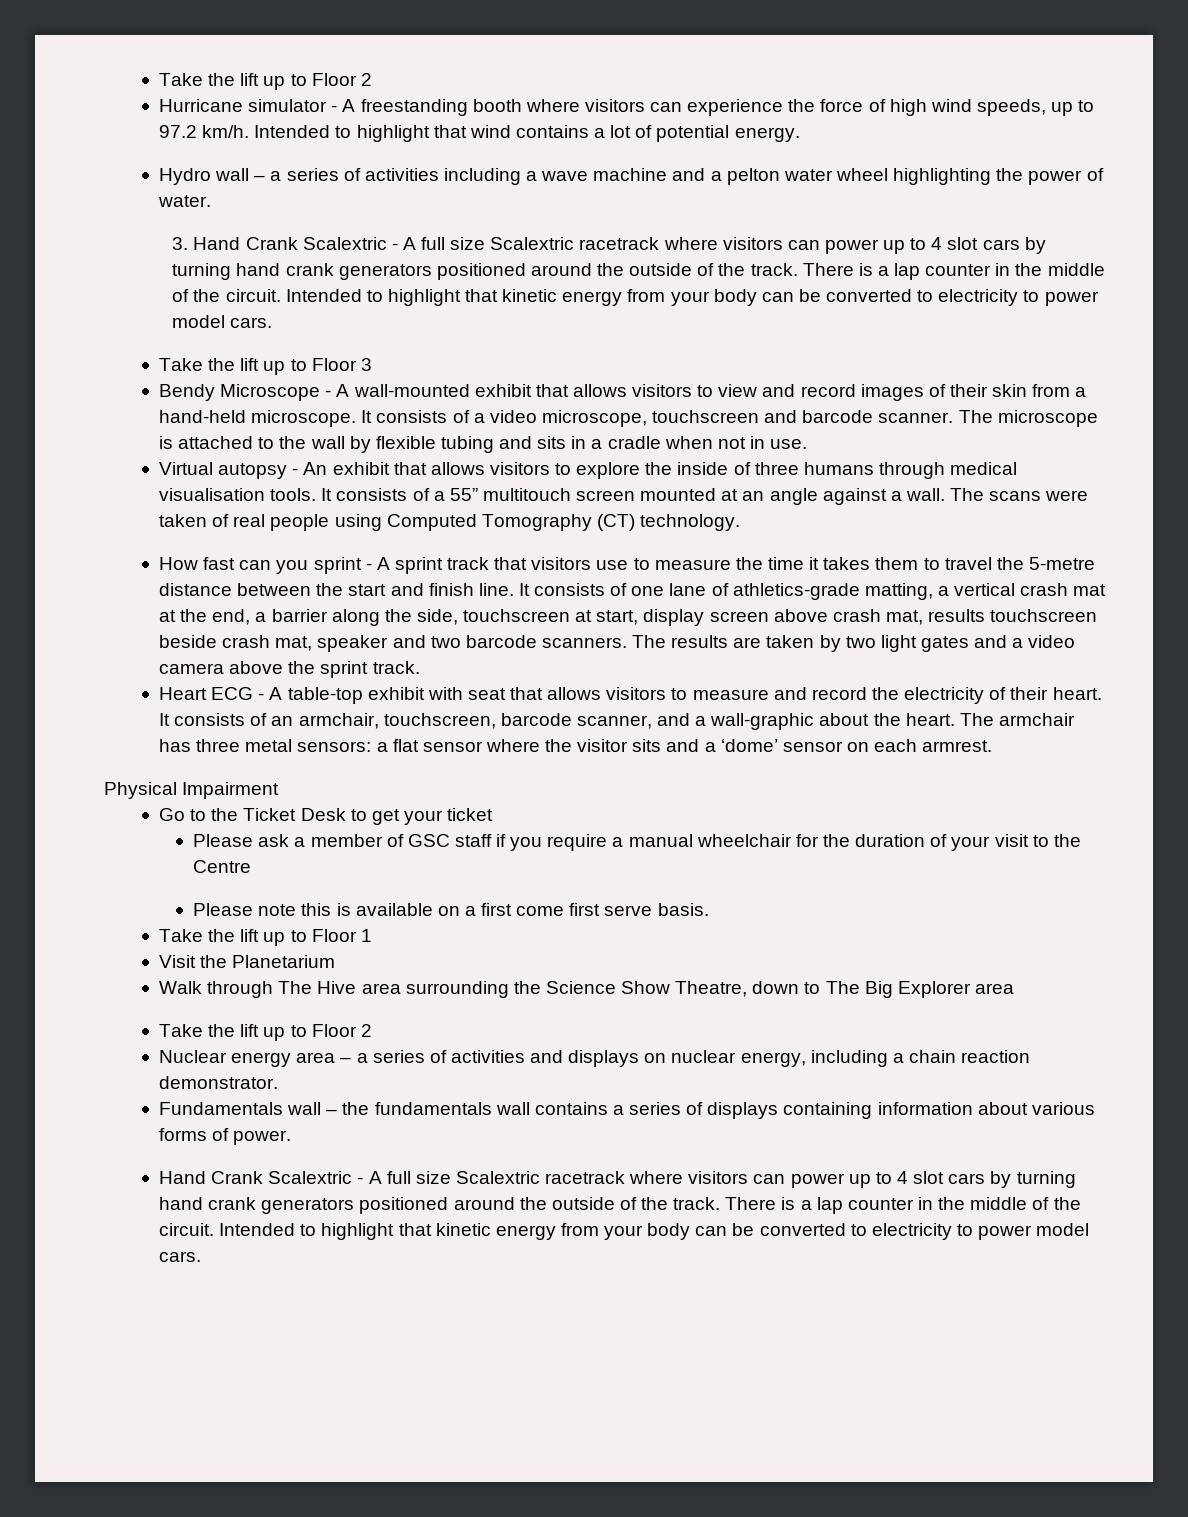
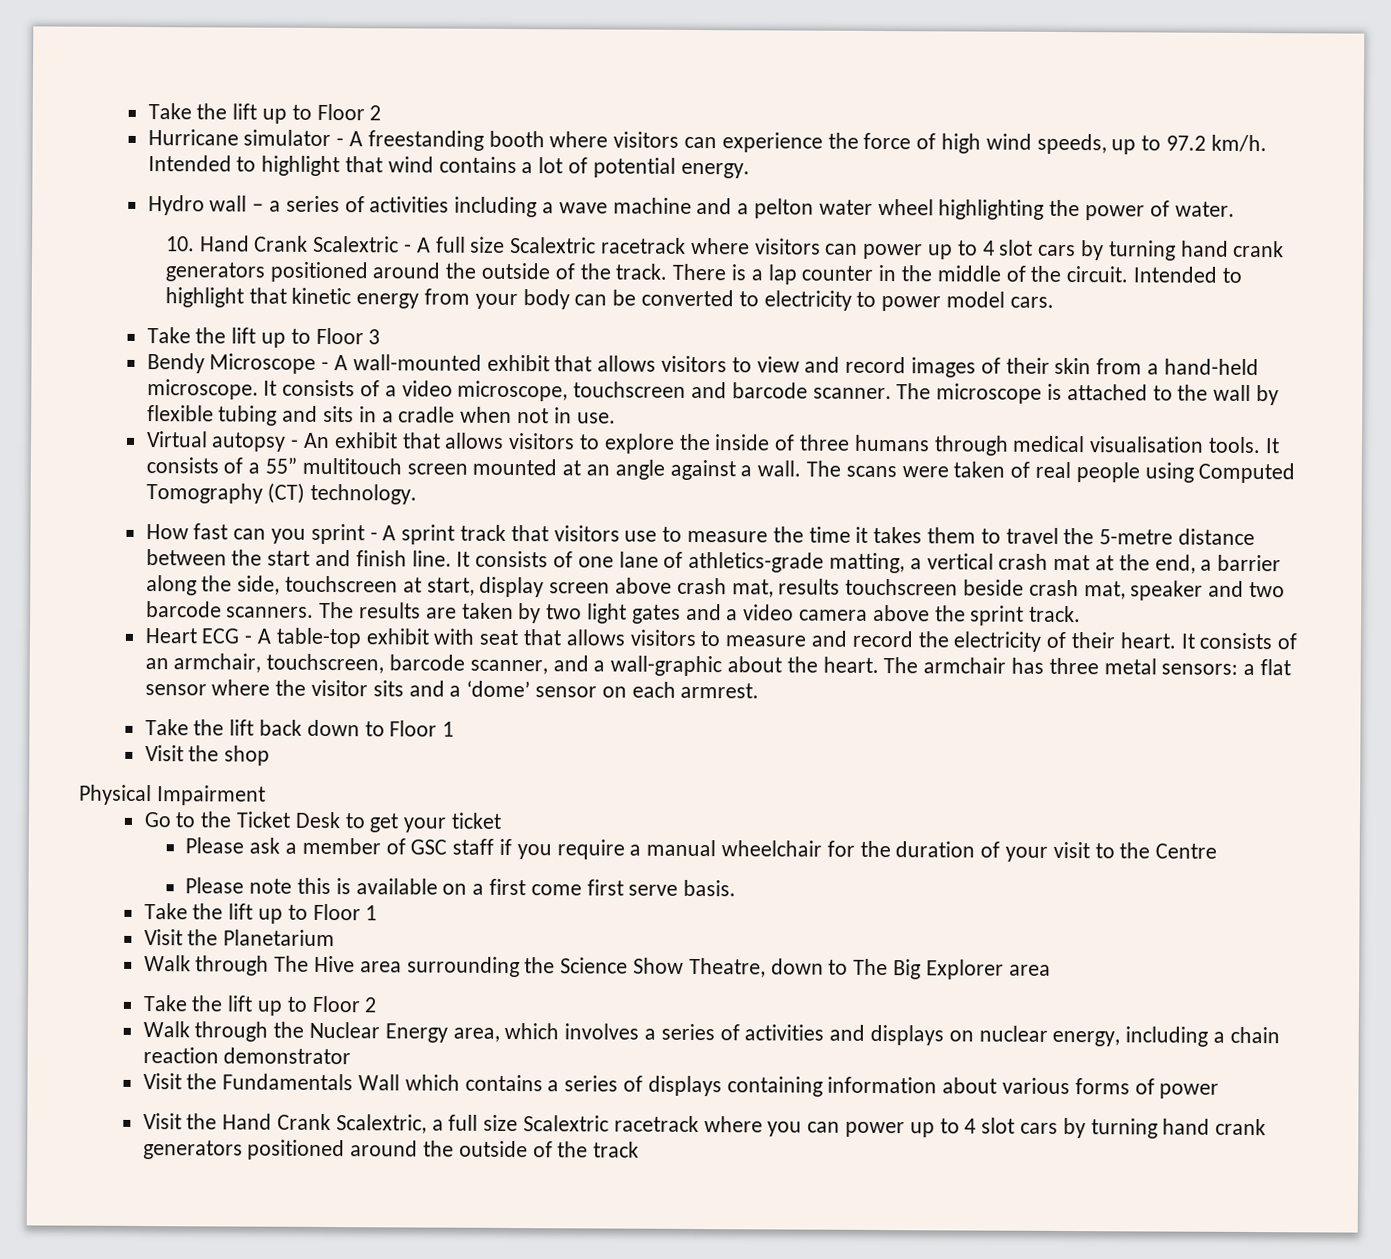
- 3. Hand Crank Scalextric - A full size Scalextric racetrack where visitors can power up to 4 slot cars by turning hand crank generators positioned around the outside of the track.
+ 10. Hand Crank Scalextric - A full size Scalextric racetrack where visitors can power up to 4 slot cars by turning hand crank generators positioned around the outside of the track.
+ Take the lift back down to Floor 1
+ Visit the shop
- Nuclear energy area – a series of activities and displays on nuclear energy, including a chain reaction demonstrator.
- Fundamentals wall – the fundamentals wall contains a series of displays containing information about various forms of power.
- Hand Crank Scalextric - A full size Scalextric racetrack where visitors can power up to 4 slot cars by turning hand crank generators positioned around the outside of the track. There is a lap counter in the middle of the circuit. Intended to highlight that kinetic energy from your body can be converted to electricity to power model cars.
+ Walk through the Nuclear Energy area, which involves a series of activities and displays on nuclear energy, including a chain reaction demonstrator
+ Visit the Fundamentals Wall which contains a series of displays containing information about various forms of power
+ Visit the Hand Crank Scalextric, a full size Scalextric racetrack where you can power up to 4 slot cars by turning hand crank generators positioned around the outside of the track

